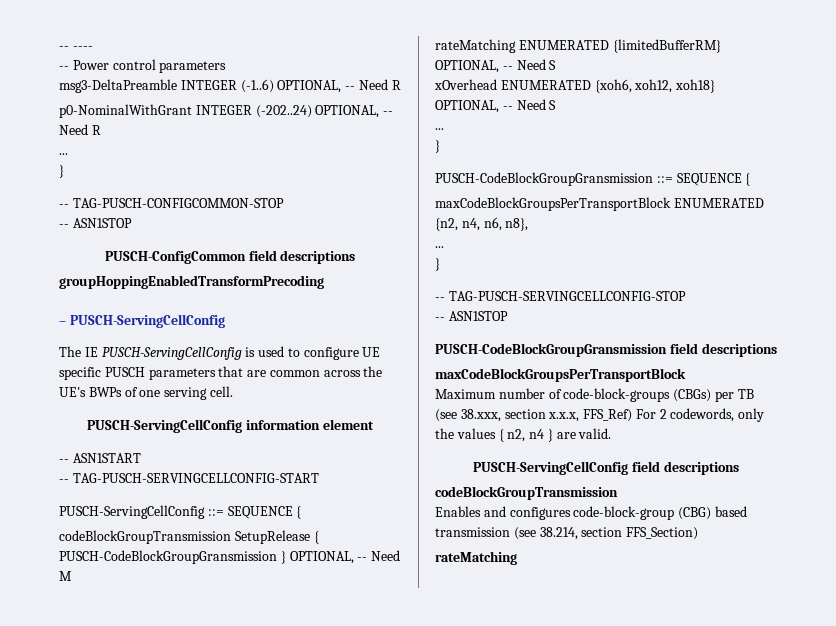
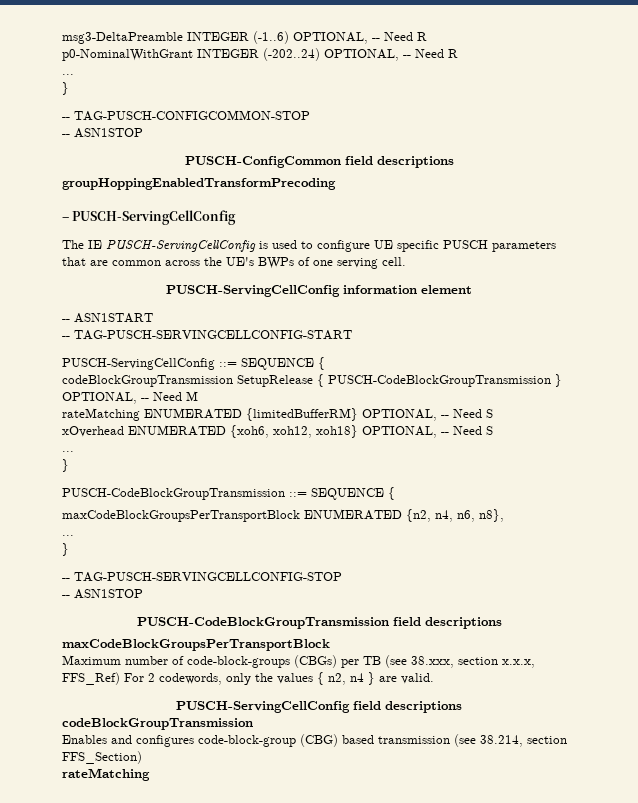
- -- ----
- -- Power control parameters
- codeBlockGroupTransmission SetupRelease { PUSCH-CodeBlockGroupGransmission } OPTIONAL, -- Need M
+ codeBlockGroupTransmission SetupRelease { PUSCH-CodeBlockGroupTransmission } OPTIONAL, -- Need M
- PUSCH-CodeBlockGroupGransmission ::= SEQUENCE {
+ PUSCH-CodeBlockGroupTransmission ::= SEQUENCE {
- PUSCH-CodeBlockGroupGransmission field descriptions
+ PUSCH-CodeBlockGroupTransmission field descriptions

